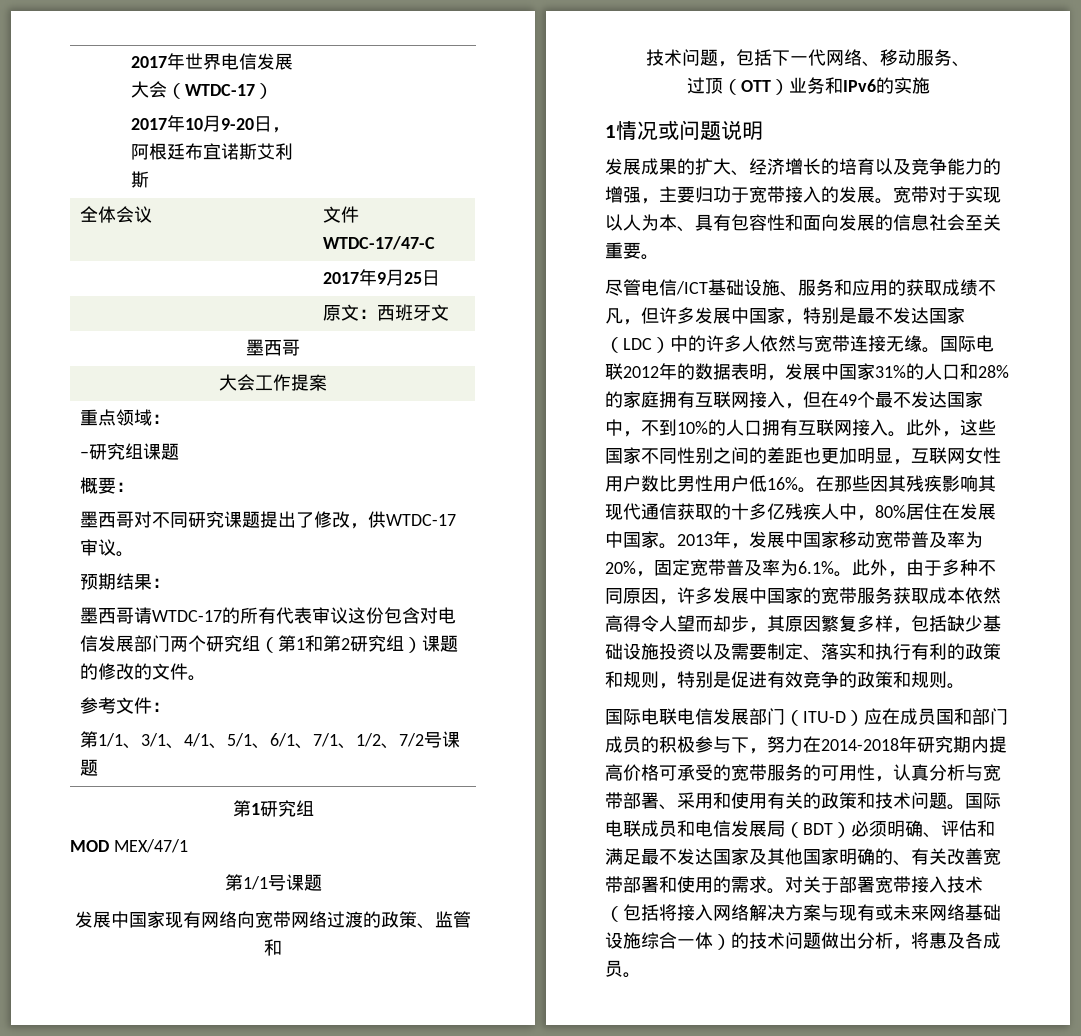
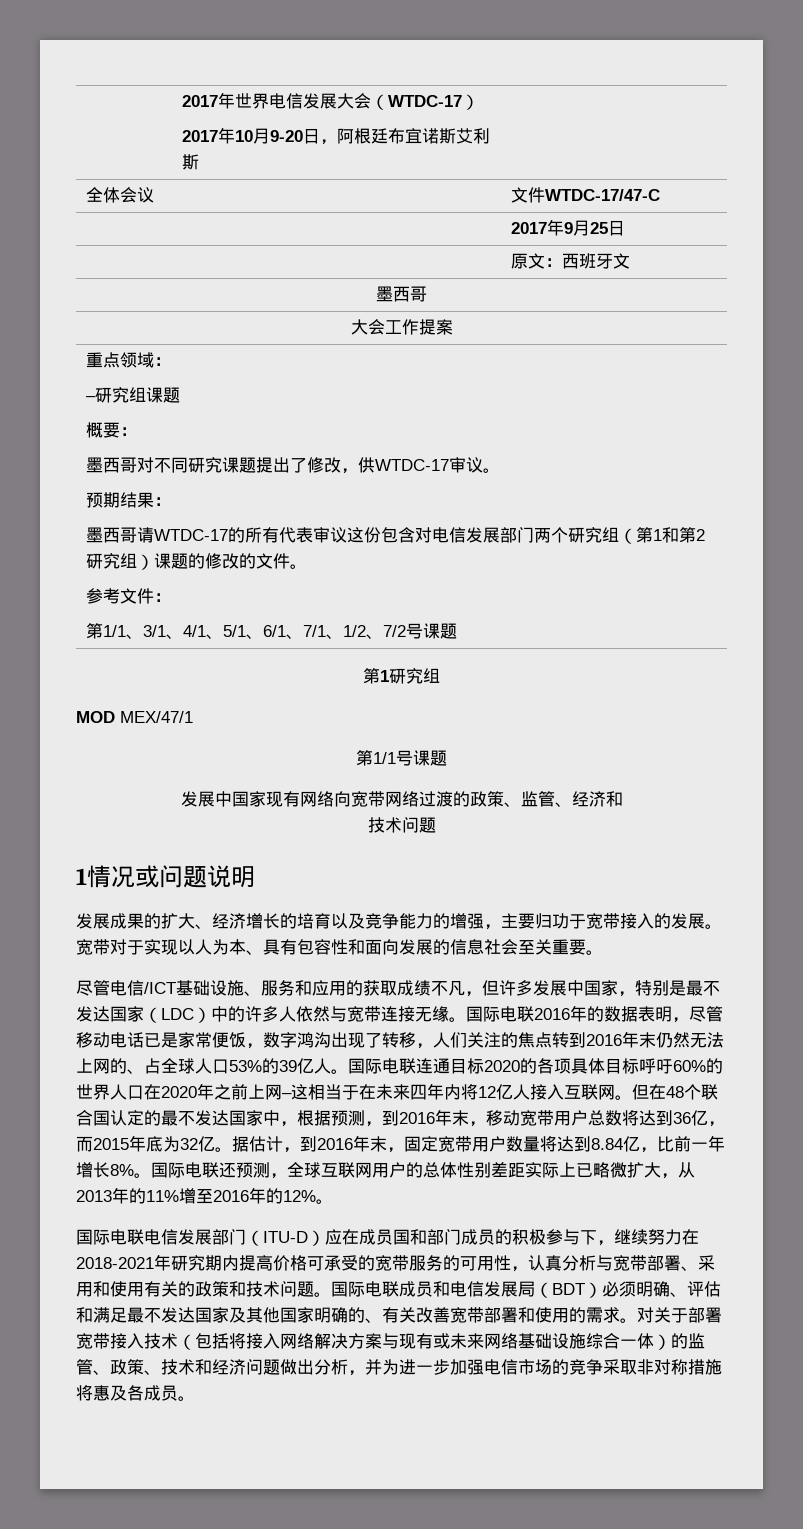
- 发展中国家现有网络向宽带网络过渡的政策、监管和
- 技术问题，包括下一代网络、移动服务、
- 过顶（OTT）业务和IPv6的实施
+ 发展中国家现有网络向宽带网络过渡的政策、监管、经济和
+ 技术问题
- 国际电联2012年的数据表明，发展中国家31%的人口和28%的家庭拥有互联网接入，但在49个最不发达国家中，不到10%的人口拥有互联网接入。此外，这些国家不同性别之间的差距也更加明显，互联网女性用户数比男性用户低16%。在那些因其残疾影响其现代通信获取的十多亿残疾人中，80%居住在发展中国家。2013年，发展中国家移动宽带普及率为20%，固定宽带普及率为6.1%。此外，由于多种不同原因，许多发展中国家的宽带服务获取成本依然高得令人望而却步，其原因繁复多样，包括缺少基础设施投资以及需要制定、落实和执行有利的政策和规则，特别是促进有效竞争的政策和规则。
+ 国际电联2016年的数据表明，尽管移动电话已是家常便饭，数字鸿沟出现了转移，人们关注的焦点转到2016年末仍然无法上网的、占全球人口53%的39亿人。国际电联连通目标2020的各项具体目标呼吁60%的世界人口在2020年之前上网–这相当于在未来四年内将12亿人接入互联网。但在48个联合国认定的最不发达国家中，根据预测，到2016年末，移动宽带用户总数将达到36亿，而2015年底为32亿。据估计，到2016年末，固定宽带用户数量将达到8.84亿，比前一年增长8%。国际电联还预测，全球互联网用户的总体性别差距实际上已略微扩大，从2013年的11%增至2016年的12%。
- 国际电联电信发展部门（ITU-D）应在成员国和部门成员的积极参与下，努力在2014-2018年研究期内提高价格可承受的宽带服务的可用性，认真分析与宽带部署、采用和使用有关的政策和技术问题。
+ 国际电联电信发展部门（ITU-D）应在成员国和部门成员的积极参与下，继续努力在2018-2021年研究期内提高价格可承受的宽带服务的可用性，认真分析与宽带部署、采用和使用有关的政策和技术问题。
- 对关于部署宽带接入技术（包括将接入网络解决方案与现有或未来网络基础设施综合一体）的技术问题做出分析，将惠及各成员。
+ 对关于部署宽带接入技术（包括将接入网络解决方案与现有或未来网络基础设施综合一体）的监管、政策、技术和经济问题做出分析，并为进一步加强电信市场的竞争采取非对称措施将惠及各成员。

